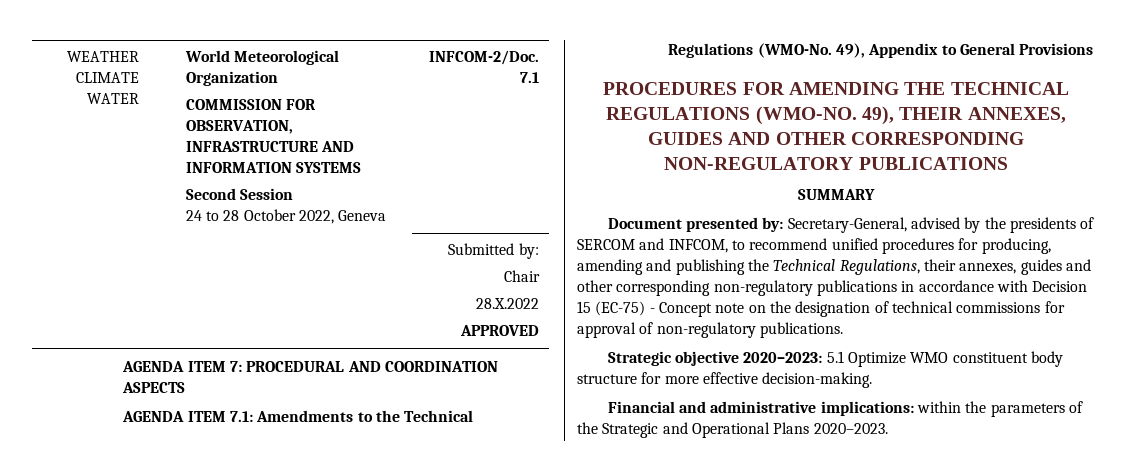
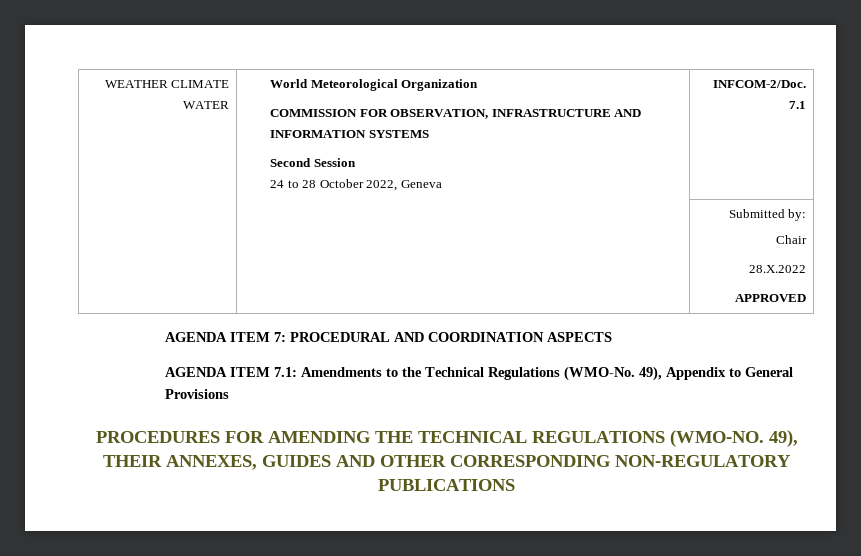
- SUMMARY
- Document presented by: Secretary-General, advised by the presidents of SERCOM and INFCOM, to recommend unified procedures for producing, amending and publishing the Technical Regulations, their annexes, guides and other corresponding non-regulatory publications in accordance with Decision 15 (EC-75) - Concept note on the designation of technical commissions for approval of non-regulatory publications.
- Strategic objective 2020–2023: 5.1 Optimize WMO constituent body structure for more effective decision-making.
- Financial and administrative implications: within the parameters of the Strategic and Operational Plans 2020–2023.

